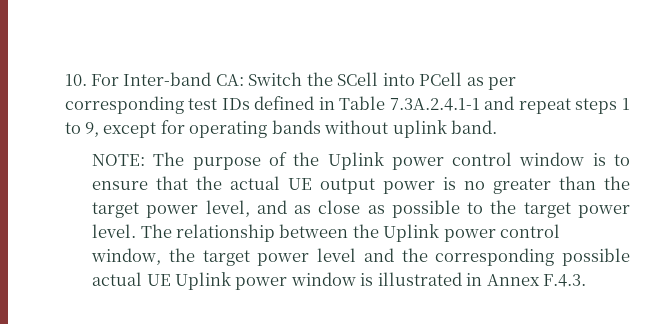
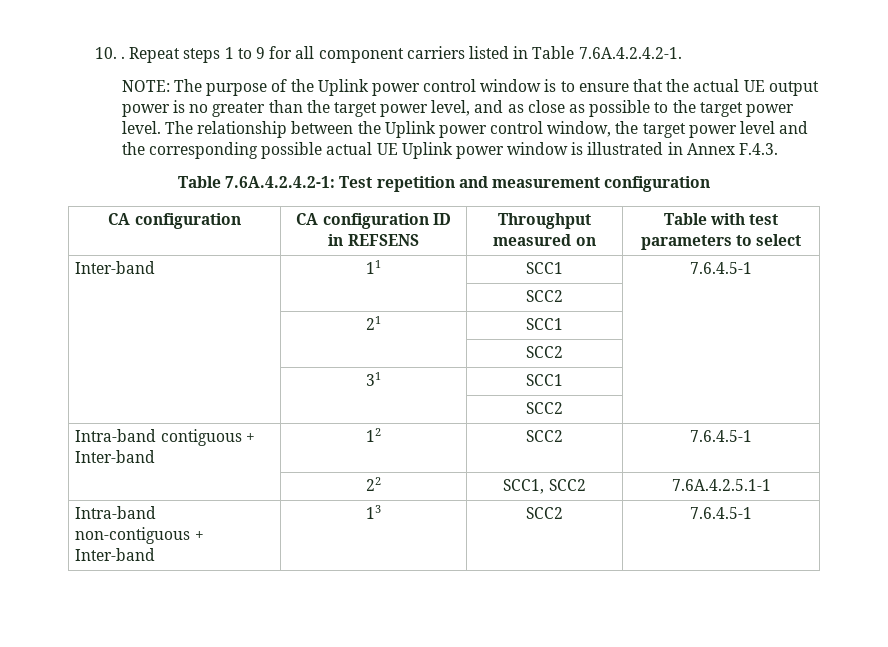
- 10. For Inter-band CA: Switch the SCell into PCell as per corresponding test IDs defined in Table 7.3A.2.4.1-1 and repeat steps 1 to 9, except for operating bands without uplink band.
+ 10. . Repeat steps 1 to 9 for all component carriers listed in Table 7.6A.4.2.4.2-1.
+ Table 7.6A.4.2.4.2-1: Test repetition and measurement configuration
+ CA configuration | CA configuration ID in REFSENS | Throughput measured on | Table with test parameters to select
+ Inter-band | 11 | SCC1 | 7.6.4.5-1
+ | | SCC2 |
+ | 21 | SCC1 |
+ | | SCC2 |
+ | 31 | SCC1 |
+ | | SCC2 |
+ Intra-band contiguous + Inter-band | 12 | SCC2 | 7.6.4.5-1
+ | 22 | SCC1, SCC2 | 7.6A.4.2.5.1-1
+ Intra-band non-contiguous + Inter-band | 13 | SCC2 | 7.6.4.5-1

